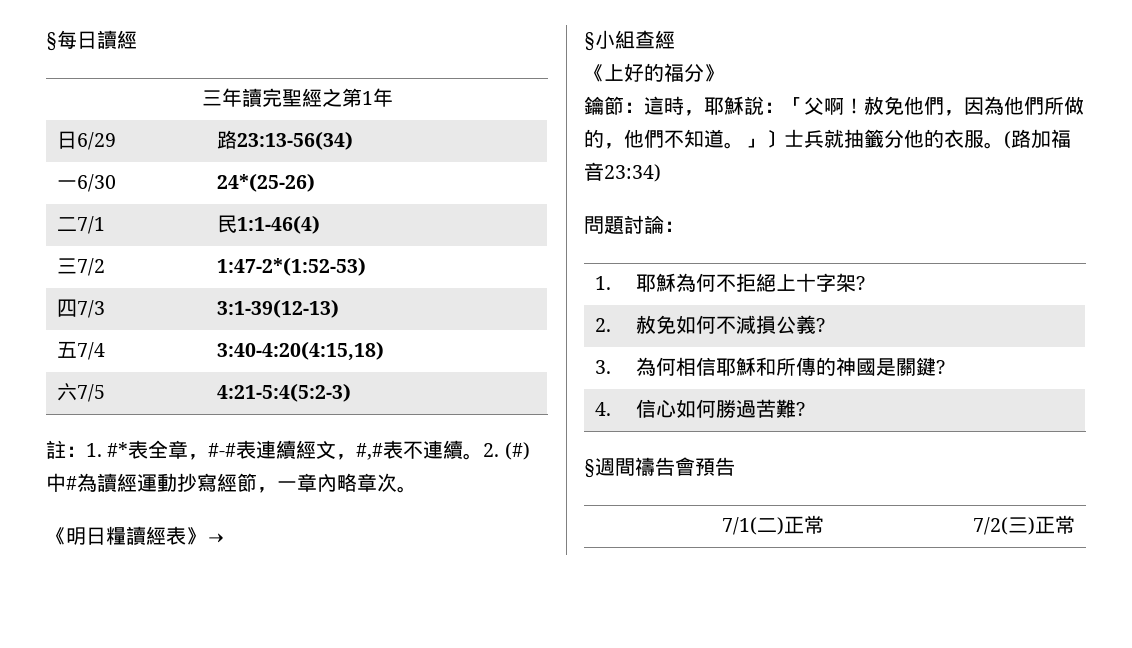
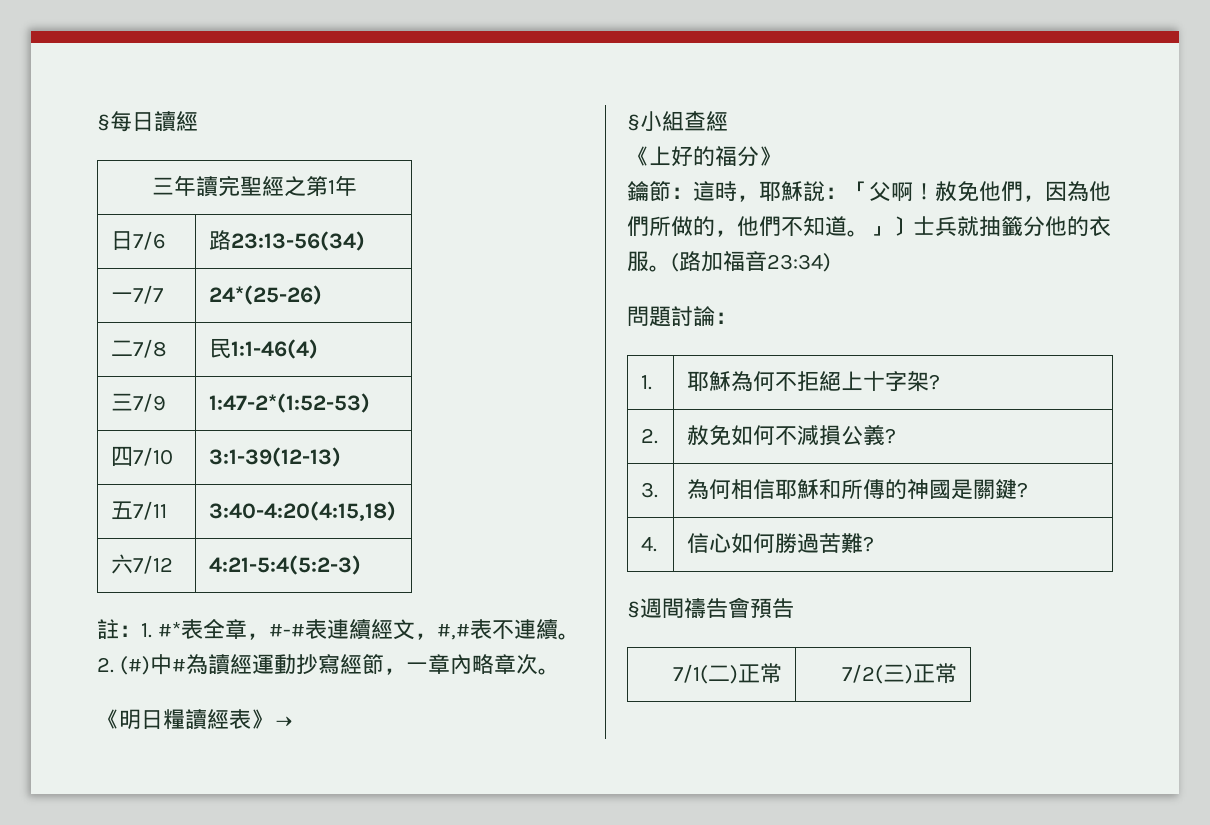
- 日6/29 | 路23:13-56(34)
+ 日7/6 | 路23:13-56(34)
- 一6/30 | 24*(25-26)
+ 一7/7 | 24*(25-26)
- 二7/1 | 民1:1-46(4)
+ 二7/8 | 民1:1-46(4)
- 三7/2 | 1:47-2*(1:52-53)
+ 三7/9 | 1:47-2*(1:52-53)
- 四7/3 | 3:1-39(12-13)
+ 四7/10 | 3:1-39(12-13)
- 五7/4 | 3:40-4:20(4:15,18)
+ 五7/11 | 3:40-4:20(4:15,18)
- 六7/5 | 4:21-5:4(5:2-3)
+ 六7/12 | 4:21-5:4(5:2-3)

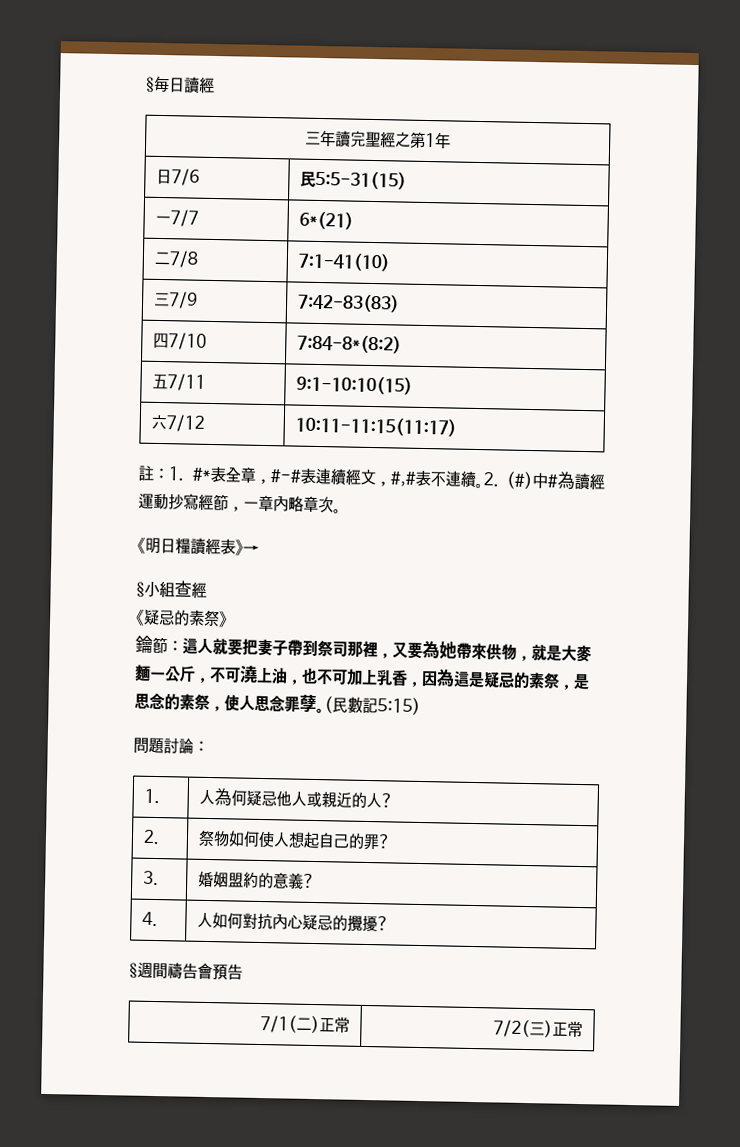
- 日7/6 | 路23:13-56(34)
+ 日7/6 | 民5:5-31(15)
- 一7/7 | 24*(25-26)
+ 一7/7 | 6*(21)
- 二7/8 | 民1:1-46(4)
+ 二7/8 | 7:1-41(10)
- 三7/9 | 1:47-2*(1:52-53)
+ 三7/9 | 7:42-83(83)
- 四7/10 | 3:1-39(12-13)
+ 四7/10 | 7:84-8*(8:2)
- 五7/11 | 3:40-4:20(4:15,18)
+ 五7/11 | 9:1-10:10(15)
- 六7/12 | 4:21-5:4(5:2-3)
+ 六7/12 | 10:11-11:15(11:17)
- 《上好的福分》
+ 《疑忌的素祭》
- 鑰節：這時，耶穌說：「父啊！赦免他們，因為他們所做的，他們不知道。」〕士兵就抽籤分他的衣服。(路加福音23:34)
+ 鑰節：這人就要把妻子帶到祭司那裡，又要為她帶來供物，就是大麥麵一公斤，不可澆上油，也不可加上乳香，因為這是疑忌的素祭，是思念的素祭，使人思念罪孽。(民數記5:15)
  問題討論：
- 1. | 耶穌為何不拒絕上十字架?
- 2. | 赦免如何不減損公義?
- 3. | 為何相信耶穌和所傳的神國是關鍵?
- 4. | 信心如何勝過苦難?
+ 1. | 人為何疑忌他人或親近的人?
+ 2. | 祭物如何使人想起自己的罪?
+ 3. | 婚姻盟約的意義?
+ 4. | 人如何對抗內心疑忌的攪擾?

